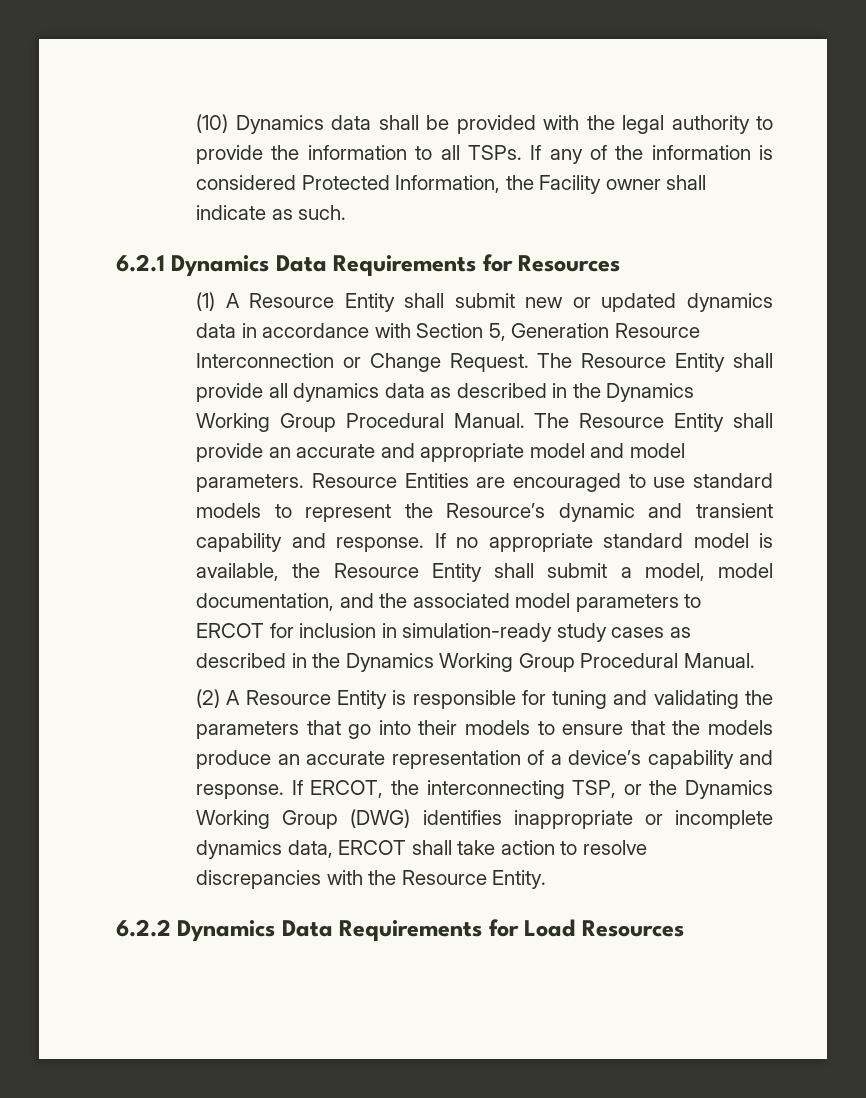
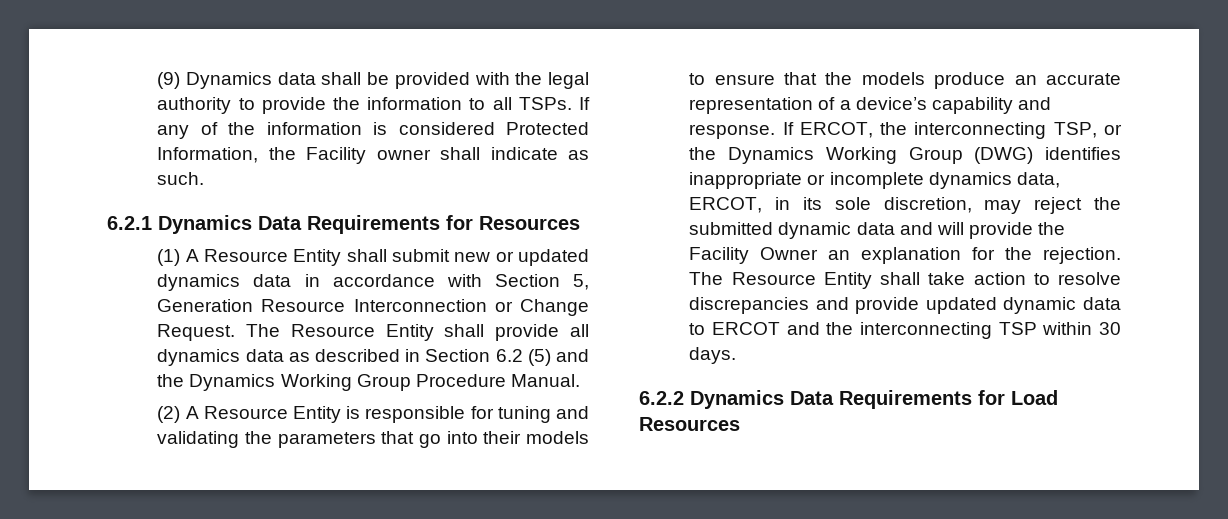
- (10) Dynamics data shall be provided with the legal authority to provide the information to all TSPs.
+ (9) Dynamics data shall be provided with the legal authority to provide the information to all TSPs.
- The Resource Entity shall provide all dynamics data as described in the Dynamics Working Group Procedural Manual. The Resource Entity shall provide an accurate and appropriate model and model parameters. Resource Entities are encouraged to use standard models to represent the Resource’s dynamic and transient capability and response. If no appropriate standard model is available, the Resource Entity shall submit a model, model documentation, and the associated model parameters to ERCOT for inclusion in simulation-ready study cases as described in the Dynamics Working Group Procedural Manual.
+ The Resource Entity shall provide all dynamics data as described in Section 6.2 (5) and the Dynamics Working Group Procedure Manual.
- If ERCOT, the interconnecting TSP, or the Dynamics Working Group (DWG) identifies inappropriate or incomplete dynamics data, ERCOT shall take action to resolve discrepancies with the Resource Entity.
+ If ERCOT, the interconnecting TSP, or the Dynamics Working Group (DWG) identifies inappropriate or incomplete dynamics data, ERCOT, in its sole discretion, may reject the submitted dynamic data and will provide the Facility Owner an explanation for the rejection. The Resource Entity shall take action to resolve discrepancies and provide updated dynamic data to ERCOT and the interconnecting TSP within 30 days.

